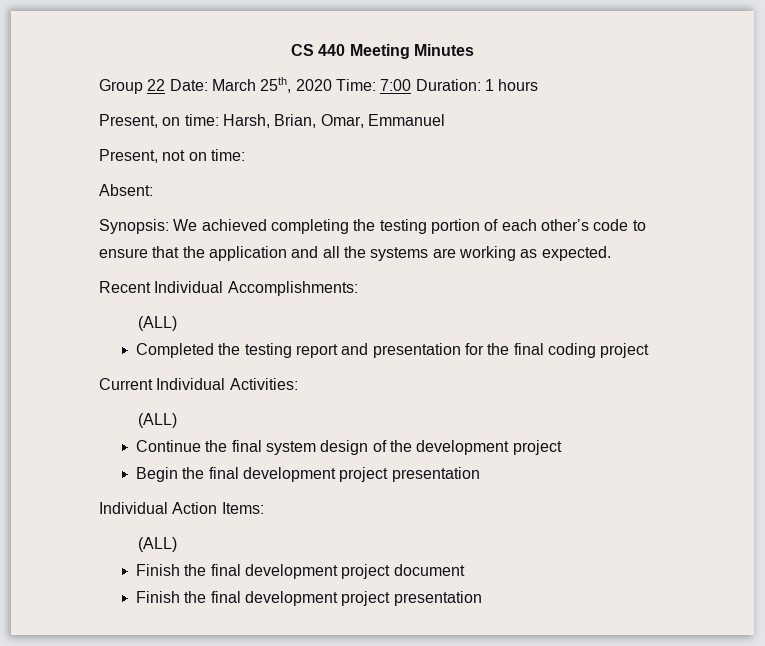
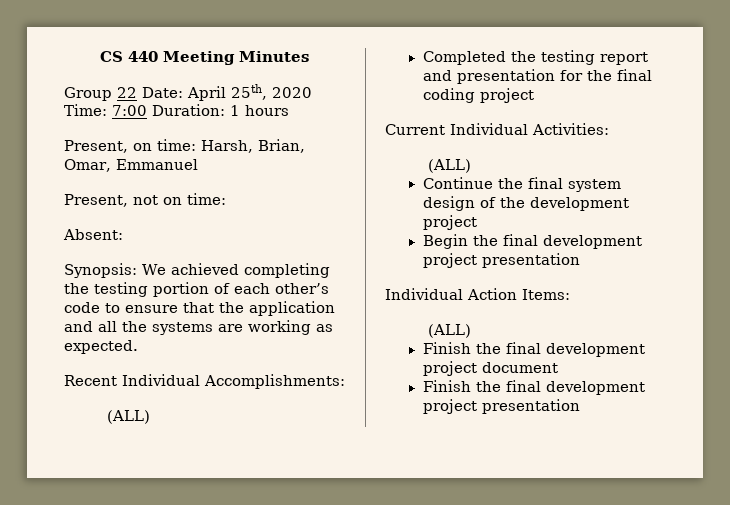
- Group 22 Date: March 25th, 2020 Time: 7:00 Duration: 1 hours
+ Group 22 Date: April 25th, 2020 Time: 7:00 Duration: 1 hours

